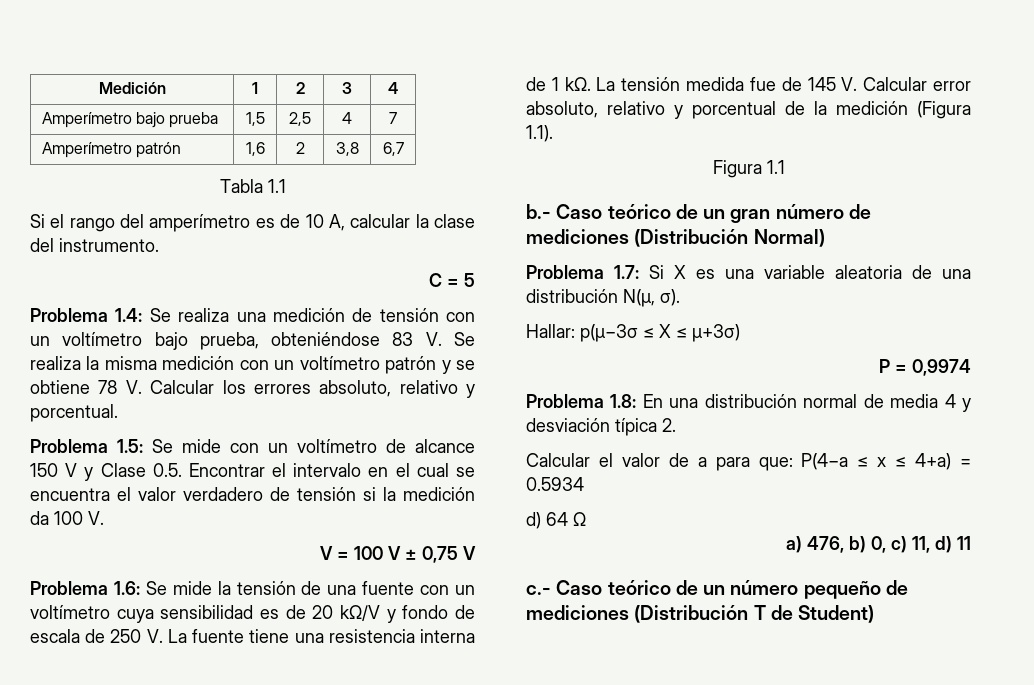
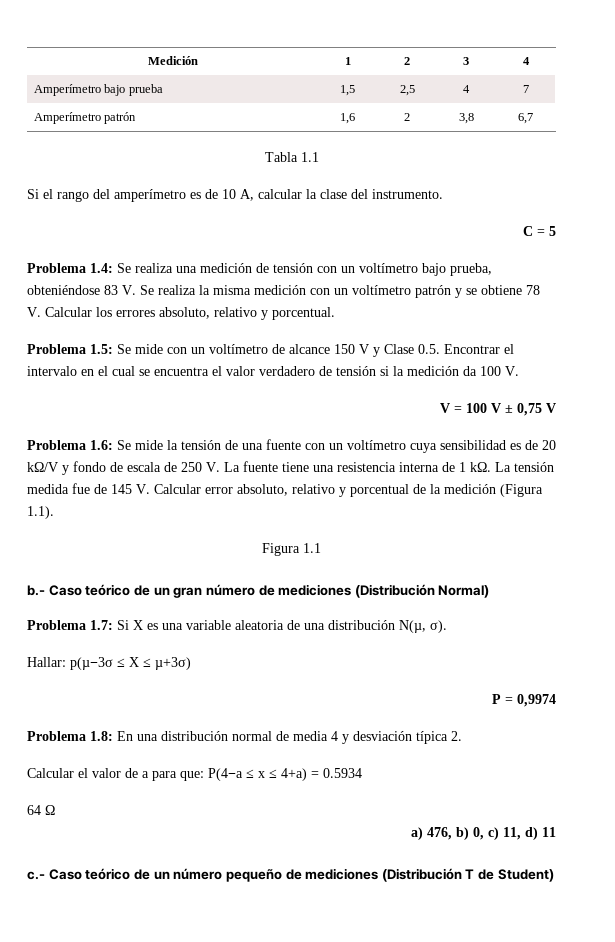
- d) 64 Ω
+ 64 Ω

